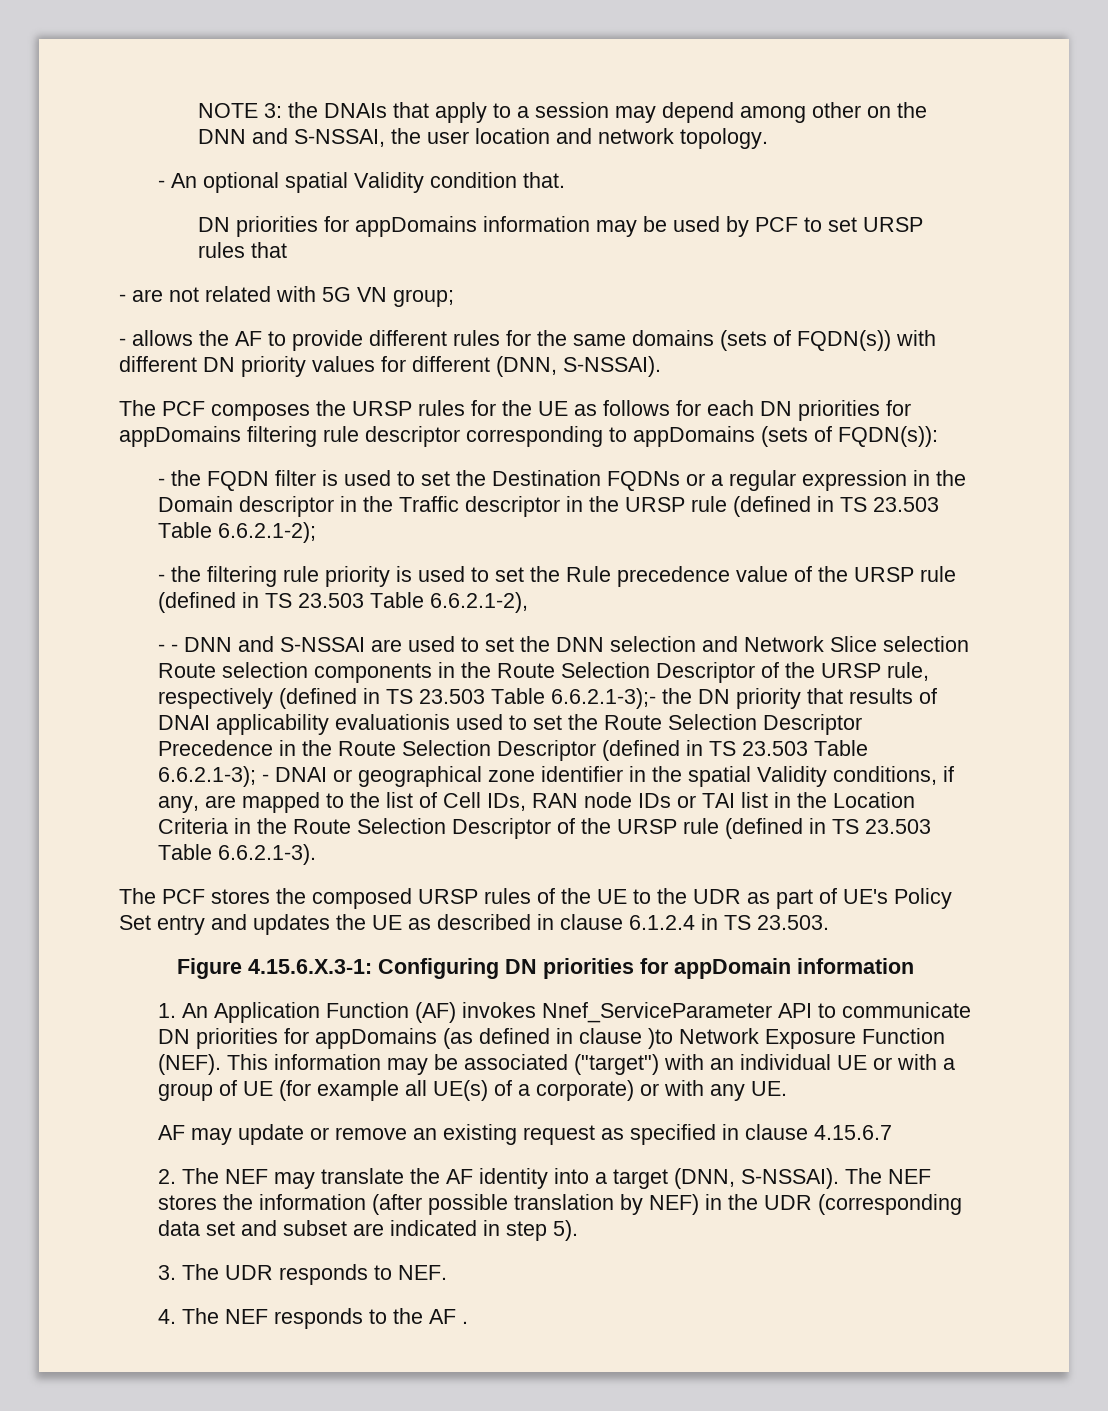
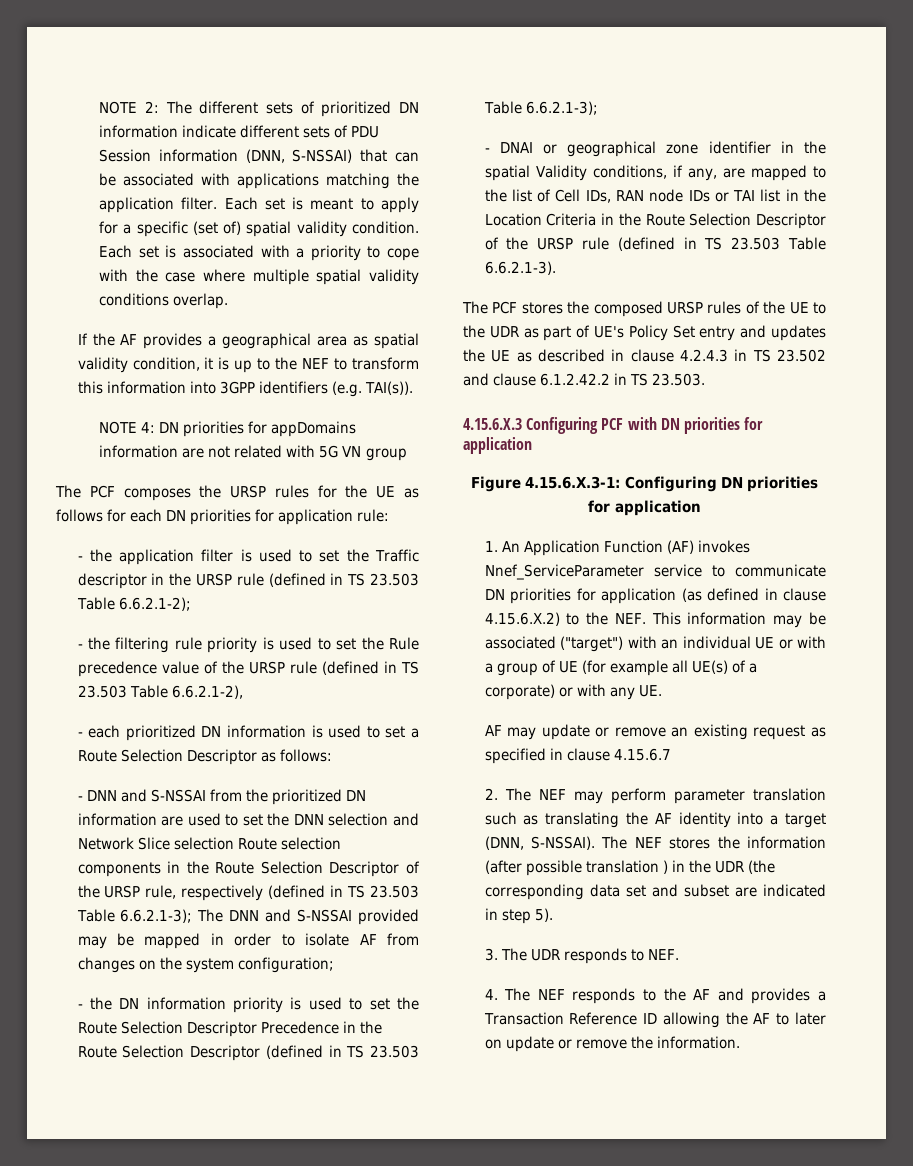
- NOTE 3: the DNAIs that apply to a session may depend among other on the DNN and S-NSSAI, the user location and network topology.
- - An optional spatial Validity condition that.
- DN priorities for appDomains information may be used by PCF to set URSP rules that
- - are not related with 5G VN group;
- - allows the AF to provide different rules for the same domains (sets of FQDN(s)) with different DN priority values for different (DNN, S-NSSAI).
+ NOTE 2: The different sets of prioritized DN information indicate different sets of PDU Session information (DNN, S-NSSAI) that can be associated with applications matching the application filter. Each set is meant to apply for a specific (set of) spatial validity condition. Each set is associated with a priority to cope with the case where multiple spatial validity conditions overlap.
+ If the AF provides a geographical area as spatial validity condition, it is up to the NEF to transform this information into 3GPP identifiers (e.g. TAI(s)).
+ NOTE 4: DN priorities for appDomains information are not related with 5G VN group
- The PCF composes the URSP rules for the UE as follows for each DN priorities for appDomains filtering rule descriptor corresponding to appDomains (sets of FQDN(s)):
- - the FQDN filter is used to set the Destination FQDNs or a regular expression in the Domain descriptor in the Traffic descriptor in the URSP rule (defined in TS 23.503 Table 6.6.2.1-2);
+ The PCF composes the URSP rules for the UE as follows for each DN priorities for application rule:
+ - the application filter is used to set the Traffic descriptor in the URSP rule (defined in TS 23.503 Table 6.6.2.1-2);
- - - DNN and S-NSSAI are used to set the DNN selection and Network Slice selection Route selection components in the Route Selection Descriptor of the URSP rule, respectively (defined in TS 23.503 Table 6.6.2.1-3);- the DN priority that results of DNAI applicability evaluationis used to set the Route Selection Descriptor Precedence in the Route Selection Descriptor (defined in TS 23.503 Table 6.6.2.1-3); - DNAI or geographical zone identifier in the spatial Validity conditions, if any, are mapped to the list of Cell IDs, RAN node IDs or TAI list in the Location Criteria in the Route Selection Descriptor of the URSP rule (defined in TS 23.503 Table 6.6.2.1-3).
+ - each prioritized DN information is used to set a Route Selection Descriptor as follows:
+ - DNN and S-NSSAI from the prioritized DN information are used to set the DNN selection and Network Slice selection Route selection components in the Route Selection Descriptor of the URSP rule, respectively (defined in TS 23.503 Table 6.6.2.1-3); The DNN and S-NSSAI provided may be mapped in order to isolate AF from changes on the system configuration;
+ - the DN information priority is used to set the Route Selection Descriptor Precedence in the Route Selection Descriptor (defined in TS 23.503 Table 6.6.2.1-3);
+ - DNAI or geographical zone identifier in the spatial Validity conditions, if any, are mapped to the list of Cell IDs, RAN node IDs or TAI list in the Location Criteria in the Route Selection Descriptor of the URSP rule (defined in TS 23.503 Table 6.6.2.1-3).
- The PCF stores the composed URSP rules of the UE to the UDR as part of UE's Policy Set entry and updates the UE as described in clause 6.1.2.4 in TS 23.503.
+ The PCF stores the composed URSP rules of the UE to the UDR as part of UE's Policy Set entry and updates the UE as described in clause 4.2.4.3 in TS 23.502 and clause 6.1.2.42.2 in TS 23.503.
+ 4.15.6.X.3 Configuring PCF with DN priorities for application
- Figure 4.15.6.X.3-1: Configuring DN priorities for appDomain information
+ Figure 4.15.6.X.3-1: Configuring DN priorities for application
- 1. An Application Function (AF) invokes Nnef_ServiceParameter API to communicate DN priorities for appDomains (as defined in clause )to Network Exposure Function (NEF). This information may be associated ("target") with an individual UE or with a group of UE (for example all UE(s) of a corporate) or with any UE.
+ 1. An Application Function (AF) invokes Nnef_ServiceParameter service to communicate DN priorities for application (as defined in clause 4.15.6.X.2) to the NEF. This information may be associated ("target") with an individual UE or with a group of UE (for example all UE(s) of a corporate) or with any UE.
- 2. The NEF may translate the AF identity into a target (DNN, S-NSSAI).
+ 2. The NEF may perform parameter translation such as translating the AF identity into a target (DNN, S-NSSAI).
- The NEF stores the information (after possible translation by NEF) in the UDR (corresponding data set and subset are indicated in step 5).
+ The NEF stores the information (after possible translation ) in the UDR (the corresponding data set and subset are indicated in step 5).
- 4. The NEF responds to the AF .
+ 4. The NEF responds to the AF and provides a Transaction Reference ID allowing the AF to later on update or remove the information.

